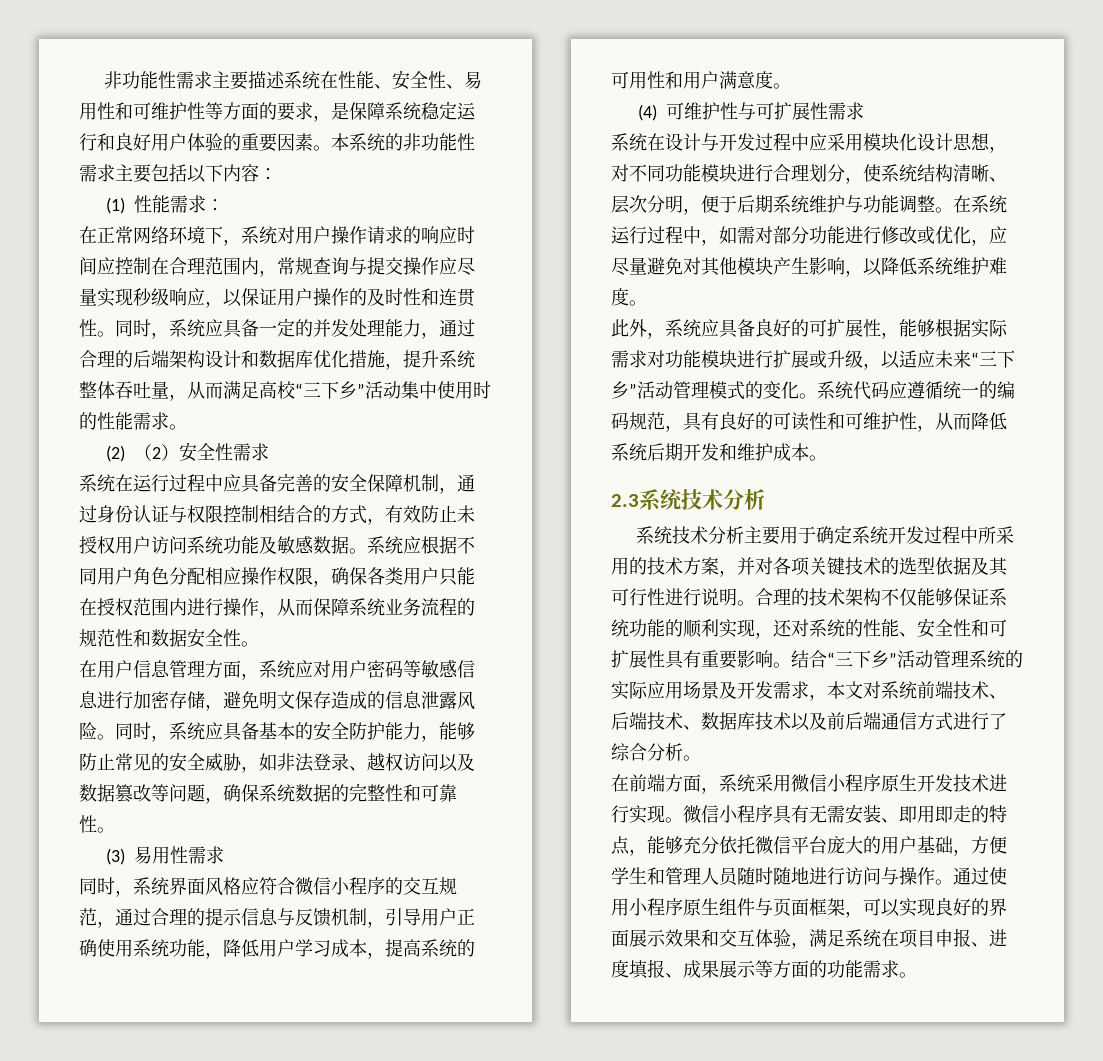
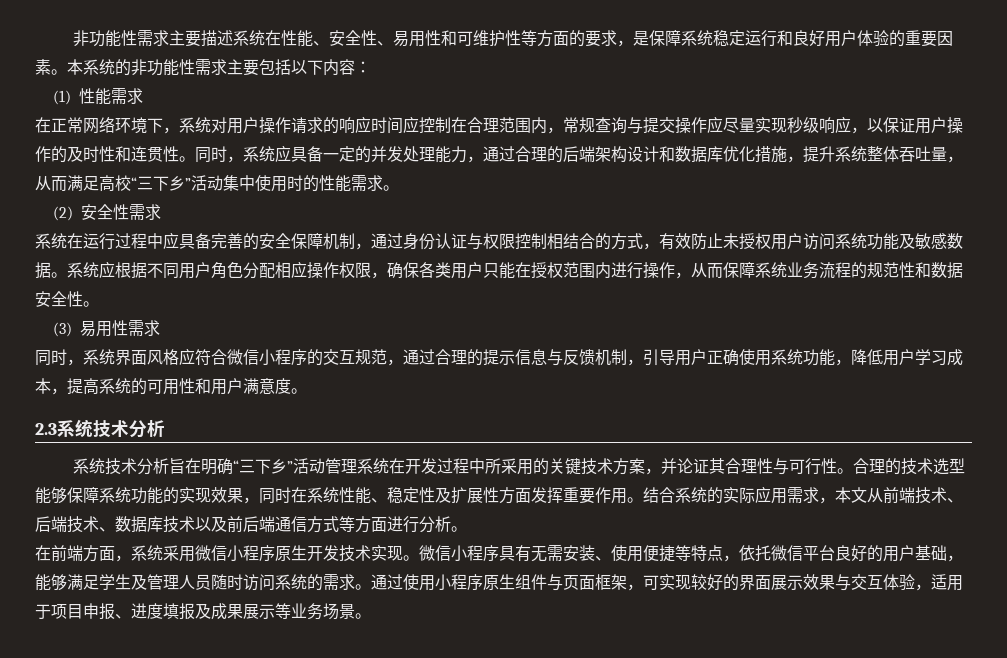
- (1)性能需求：
+ (1)性能需求
- (2)（2）安全性需求
+ (2)安全性需求
- 在用户信息管理方面，系统应对用户密码等敏感信息进行加密存储，避免明文保存造成的信息泄露风险。同时，系统应具备基本的安全防护能力，能够防止常见的安全威胁，如非法登录、越权访问以及数据篡改等问题，确保系统数据的完整性和可靠性。
- (4)可维护性与可扩展性需求
- 系统在设计与开发过程中应采用模块化设计思想，对不同功能模块进行合理划分，使系统结构清晰、层次分明，便于后期系统维护与功能调整。在系统运行过程中，如需对部分功能进行修改或优化，应尽量避免对其他模块产生影响，以降低系统维护难度。
- 此外，系统应具备良好的可扩展性，能够根据实际需求对功能模块进行扩展或升级，以适应未来“三下乡”活动管理模式的变化。系统代码应遵循统一的编码规范，具有良好的可读性和可维护性，从而降低系统后期开发和维护成本。
- 系统技术分析主要用于确定系统开发过程中所采用的技术方案，并对各项关键技术的选型依据及其可行性进行说明。合理的技术架构不仅能够保证系统功能的顺利实现，还对系统的性能、安全性和可扩展性具有重要影响。结合“三下乡”活动管理系统的实际应用场景及开发需求，本文对系统前端技术、后端技术、数据库技术以及前后端通信方式进行了综合分析。
+ 系统技术分析旨在明确“三下乡”活动管理系统在开发过程中所采用的关键技术方案，并论证其合理性与可行性。合理的技术选型能够保障系统功能的实现效果，同时在系统性能、稳定性及扩展性方面发挥重要作用。结合系统的实际应用需求，本文从前端技术、后端技术、数据库技术以及前后端通信方式等方面进行分析。
- 在前端方面，系统采用微信小程序原生开发技术进行实现。
+ 在前端方面，系统采用微信小程序原生开发技术实现。
- 微信小程序具有无需安装、即用即走的特点，能够充分依托微信平台庞大的用户基础，方便学生和管理人员随时随地进行访问与操作。
+ 微信小程序具有无需安装、使用便捷等特点，依托微信平台良好的用户基础，能够满足学生及管理人员随时访问系统的需求。
- 通过使用小程序原生组件与页面框架，可以实现良好的界面展示效果和交互体验，满足系统在项目申报、进度填报、成果展示等方面的功能需求。
+ 通过使用小程序原生组件与页面框架，可实现较好的界面展示效果与交互体验，适用于项目申报、进度填报及成果展示等业务场景。

